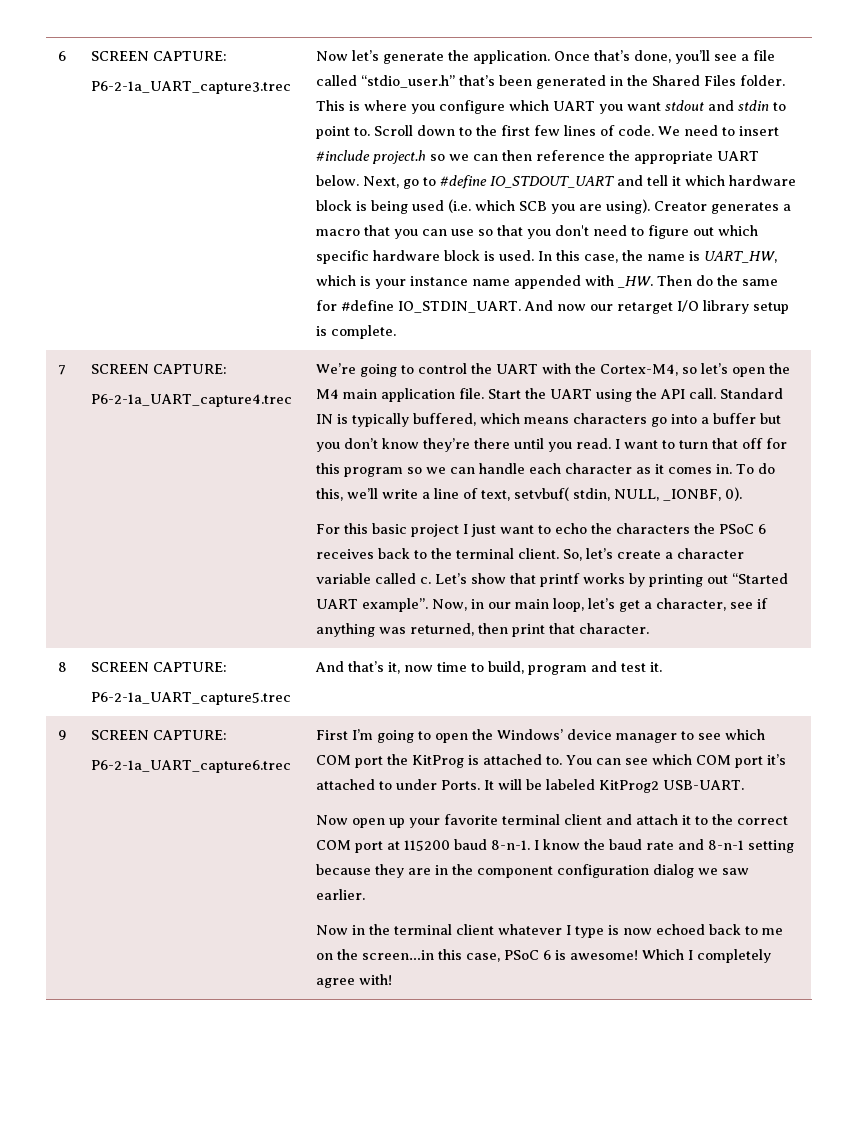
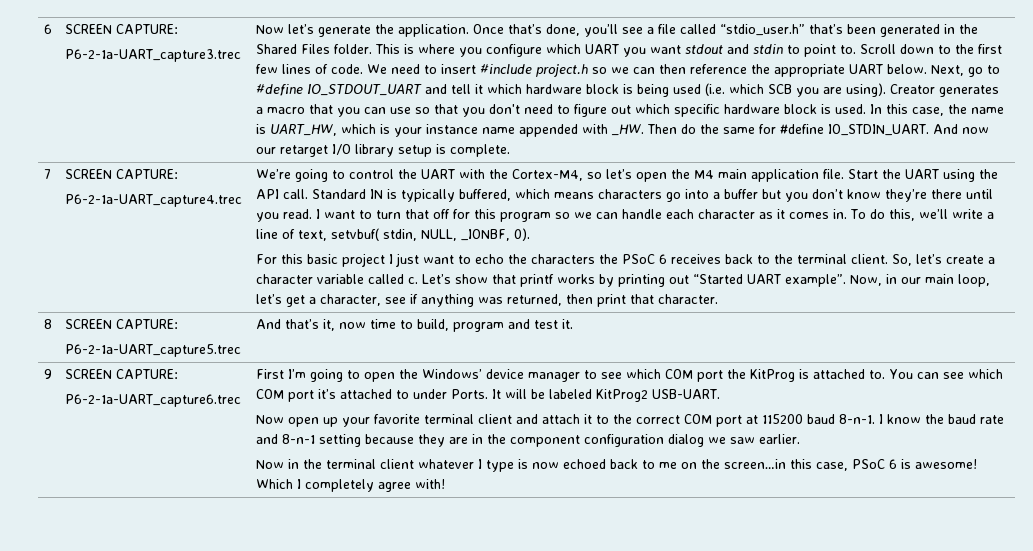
- P6-2-1a_UART_capture3.trec
+ P6-2-1a-UART_capture3.trec
- P6-2-1a_UART_capture4.trec
+ P6-2-1a-UART_capture4.trec
  8 | SCREEN CAPTURE:
- P6-2-1a_UART_capture5.trec | And that’s it, now time to build, program and test it.
+ P6-2-1a-UART_capture5.trec | And that’s it, now time to build, program and test it.
- P6-2-1a_UART_capture6.trec
+ P6-2-1a-UART_capture6.trec

